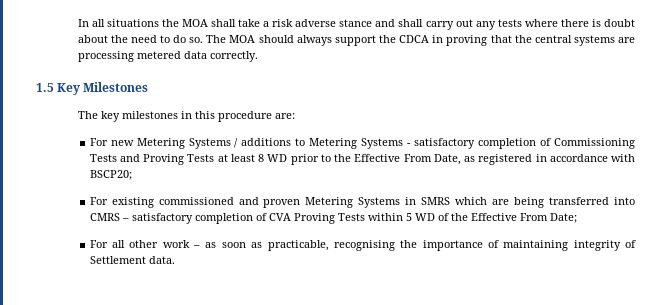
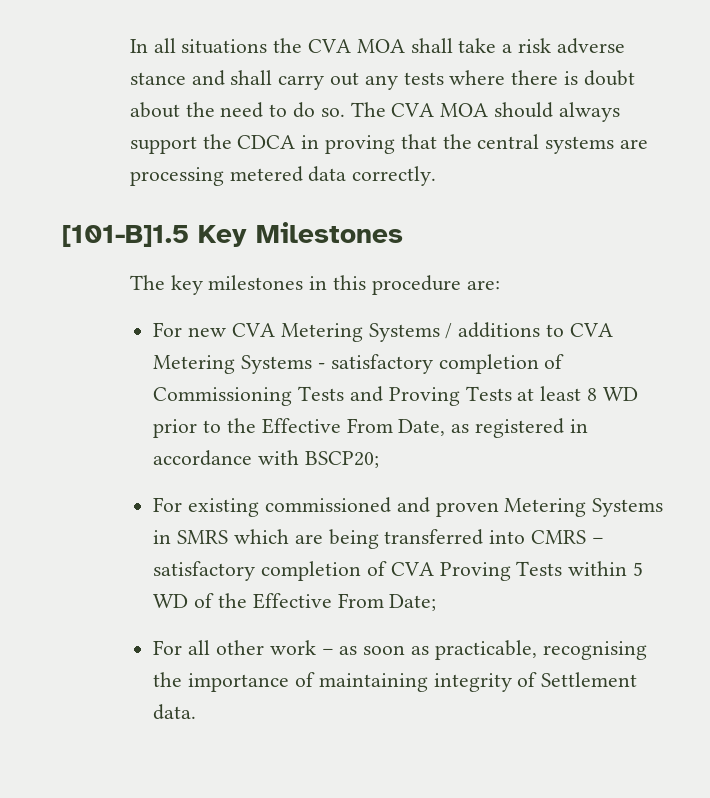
- In all situations the MOA shall take a risk adverse stance and shall carry out any tests where there is doubt about the need to do so.
+ In all situations the CVA MOA shall take a risk adverse stance and shall carry out any tests where there is doubt about the need to do so.
- The MOA should always support the CDCA in proving that the central systems are processing metered data correctly.
+ The CVA MOA should always support the CDCA in proving that the central systems are processing metered data correctly.
- 1.5 Key Milestones
+ [101-B]1.5 Key Milestones
- For new Metering Systems / additions to Metering Systems - satisfactory completion of Commissioning Tests and Proving Tests at least 8 WD prior to the Effective From Date, as registered in accordance with BSCP20;
+ For new CVA Metering Systems / additions to CVA Metering Systems - satisfactory completion of Commissioning Tests and Proving Tests at least 8 WD prior to the Effective From Date, as registered in accordance with BSCP20;

